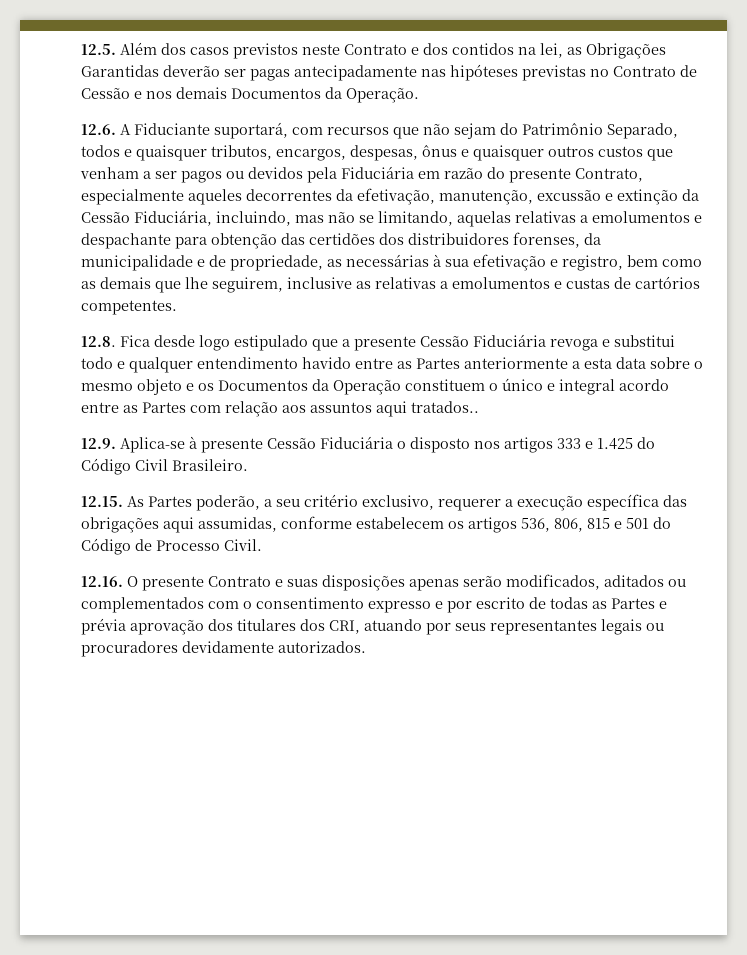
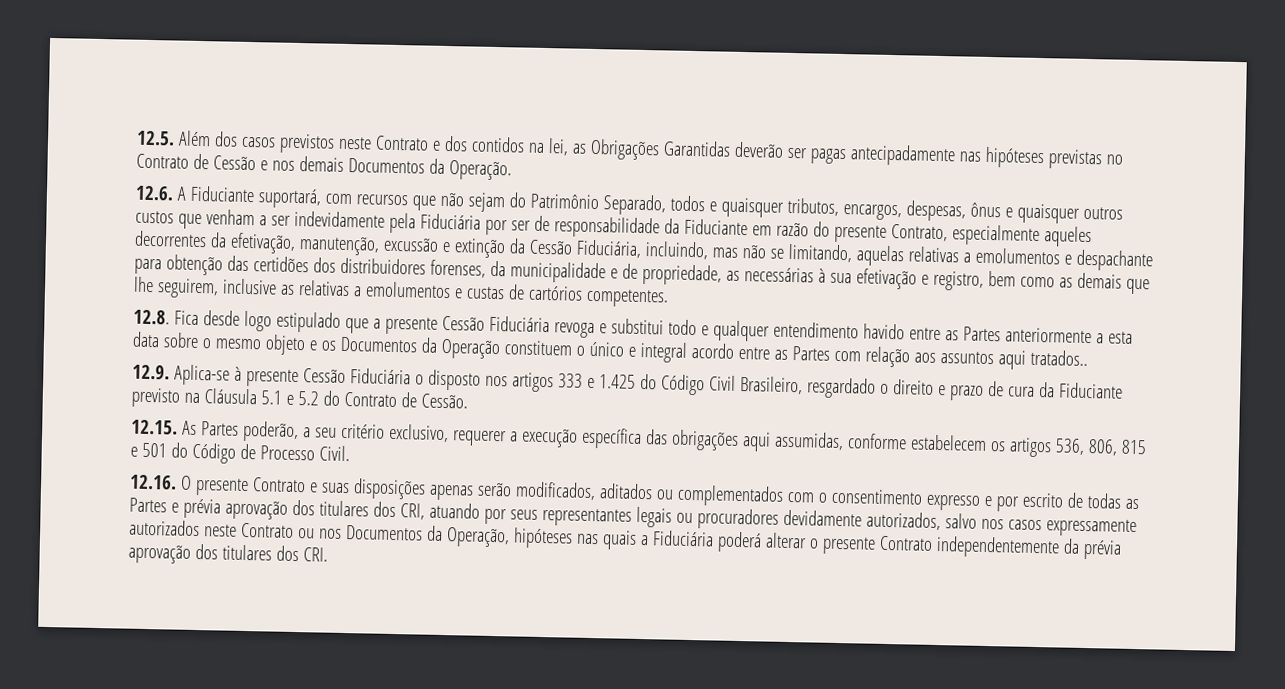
- 12.6. A Fiduciante suportará, com recursos que não sejam do Patrimônio Separado, todos e quaisquer tributos, encargos, despesas, ônus e quaisquer outros custos que venham a ser pagos ou devidos pela Fiduciária em razão do presente Contrato, especialmente aqueles decorrentes da efetivação, manutenção, excussão e extinção da Cessão Fiduciária, incluindo, mas não se limitando, aquelas relativas a emolumentos e despachante para obtenção das certidões dos distribuidores forenses, da municipalidade e de propriedade, as necessárias à sua efetivação e registro, bem como as demais que lhe seguirem, inclusive as relativas a emolumentos e custas de cartórios competentes.
+ 12.6. A Fiduciante suportará, com recursos que não sejam do Patrimônio Separado, todos e quaisquer tributos, encargos, despesas, ônus e quaisquer outros custos que venham a ser indevidamente pela Fiduciária por ser de responsabilidade da Fiduciante em razão do presente Contrato, especialmente aqueles decorrentes da efetivação, manutenção, excussão e extinção da Cessão Fiduciária, incluindo, mas não se limitando, aquelas relativas a emolumentos e despachante para obtenção das certidões dos distribuidores forenses, da municipalidade e de propriedade, as necessárias à sua efetivação e registro, bem como as demais que lhe seguirem, inclusive as relativas a emolumentos e custas de cartórios competentes.
- 12.9. Aplica-se à presente Cessão Fiduciária o disposto nos artigos 333 e 1.425 do Código Civil Brasileiro.
+ 12.9. Aplica-se à presente Cessão Fiduciária o disposto nos artigos 333 e 1.425 do Código Civil Brasileiro, resgardado o direito e prazo de cura da Fiduciante previsto na Cláusula 5.1 e 5.2 do Contrato de Cessão.
- 12.16. O presente Contrato e suas disposições apenas serão modificados, aditados ou complementados com o consentimento expresso e por escrito de todas as Partes e prévia aprovação dos titulares dos CRI, atuando por seus representantes legais ou procuradores devidamente autorizados.
+ 12.16. O presente Contrato e suas disposições apenas serão modificados, aditados ou complementados com o consentimento expresso e por escrito de todas as Partes e prévia aprovação dos titulares dos CRI, atuando por seus representantes legais ou procuradores devidamente autorizados, salvo nos casos expressamente autorizados neste Contrato ou nos Documentos da Operação, hipóteses nas quais a Fiduciária poderá alterar o presente Contrato independentemente da prévia aprovação dos titulares dos CRI.

